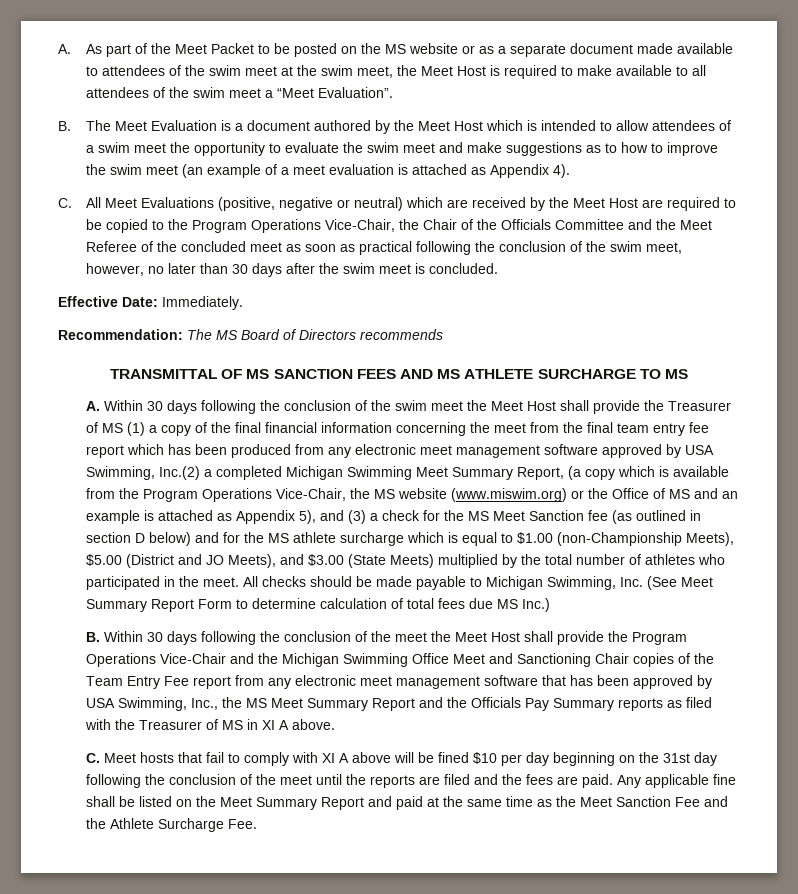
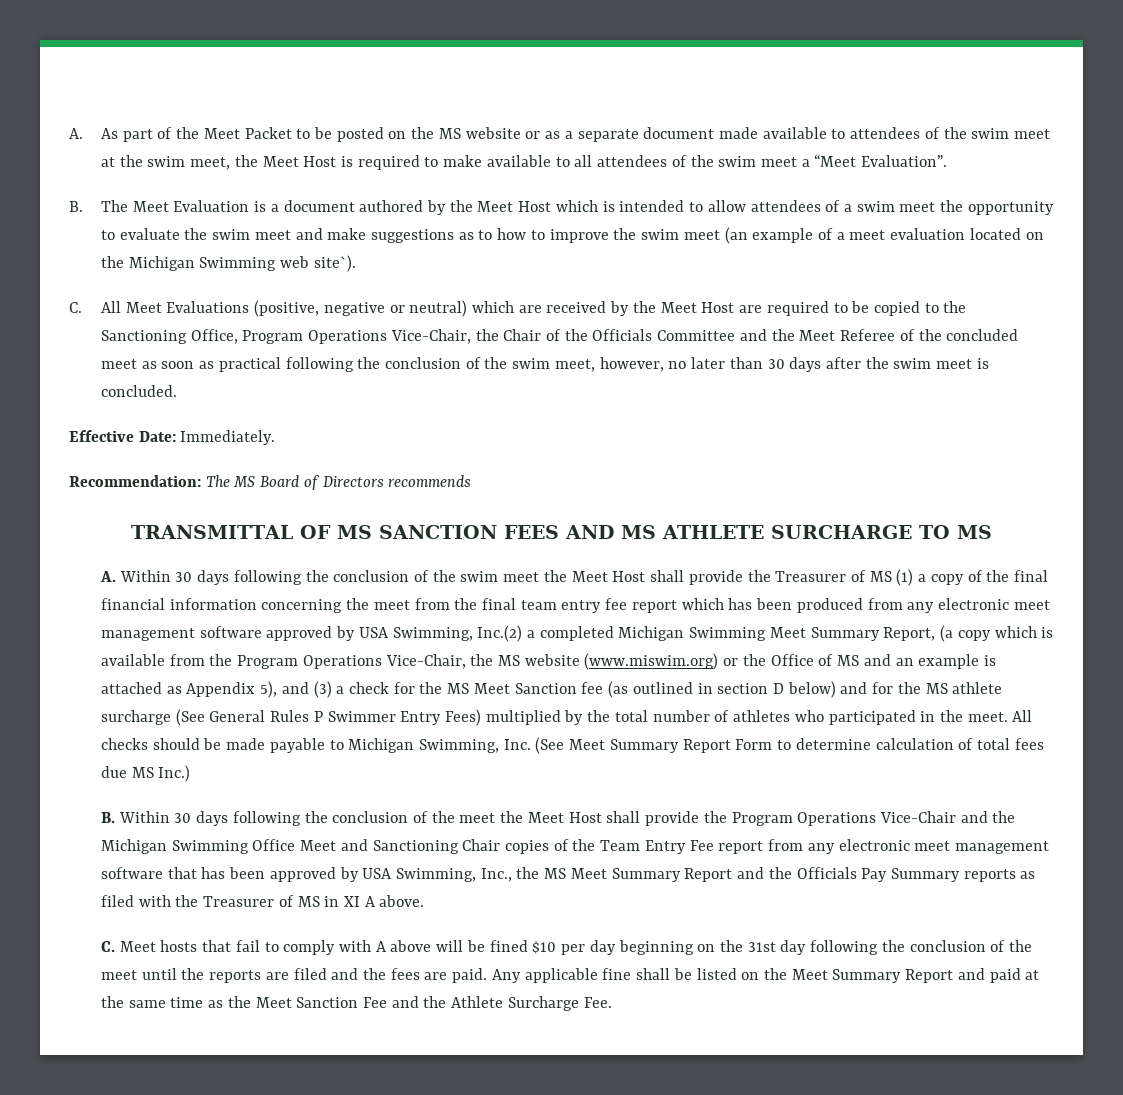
- B. The Meet Evaluation is a document authored by the Meet Host which is intended to allow attendees of a swim meet the opportunity to evaluate the swim meet and make suggestions as to how to improve the swim meet (an example of a meet evaluation is attached as Appendix 4).
+ B. The Meet Evaluation is a document authored by the Meet Host which is intended to allow attendees of a swim meet the opportunity to evaluate the swim meet and make suggestions as to how to improve the swim meet (an example of a meet evaluation located on the Michigan Swimming web site`).
- C. All Meet Evaluations (positive, negative or neutral) which are received by the Meet Host are required to be copied to the Program Operations Vice-Chair, the Chair of the Officials Committee and the Meet Referee of the concluded meet as soon as practical following the conclusion of the swim meet, however, no later than 30 days after the swim meet is concluded.
+ C. All Meet Evaluations (positive, negative or neutral) which are received by the Meet Host are required to be copied to the Sanctioning Office, Program Operations Vice-Chair, the Chair of the Officials Committee and the Meet Referee of the concluded meet as soon as practical following the conclusion of the swim meet, however, no later than 30 days after the swim meet is concluded.
- A. Within 30 days following the conclusion of the swim meet the Meet Host shall provide the Treasurer of MS (1) a copy of the final financial information concerning the meet from the final team entry fee report which has been produced from any electronic meet management software approved by USA Swimming, Inc.(2) a completed Michigan Swimming Meet Summary Report, (a copy which is available from the Program Operations Vice-Chair, the MS website (www.miswim.org) or the Office of MS and an example is attached as Appendix 5), and (3) a check for the MS Meet Sanction fee (as outlined in section D below) and for the MS athlete surcharge which is equal to $1.00 (non-Championship Meets), $5.00 (District and JO Meets), and $3.00 (State Meets) multiplied by the total number of athletes who participated in the meet.
+ A. Within 30 days following the conclusion of the swim meet the Meet Host shall provide the Treasurer of MS (1) a copy of the final financial information concerning the meet from the final team entry fee report which has been produced from any electronic meet management software approved by USA Swimming, Inc.(2) a completed Michigan Swimming Meet Summary Report, (a copy which is available from the Program Operations Vice-Chair, the MS website (www.miswim.org) or the Office of MS and an example is attached as Appendix 5), and (3) a check for the MS Meet Sanction fee (as outlined in section D below) and for the MS athlete surcharge (See General Rules P Swimmer Entry Fees) multiplied by the total number of athletes who participated in the meet.
- C. Meet hosts that fail to comply with XI A above will be fined $10 per day beginning on the 31st day following the conclusion of the meet until the reports are filed and the fees are paid.
+ C. Meet hosts that fail to comply with A above will be fined $10 per day beginning on the 31st day following the conclusion of the meet until the reports are filed and the fees are paid.

